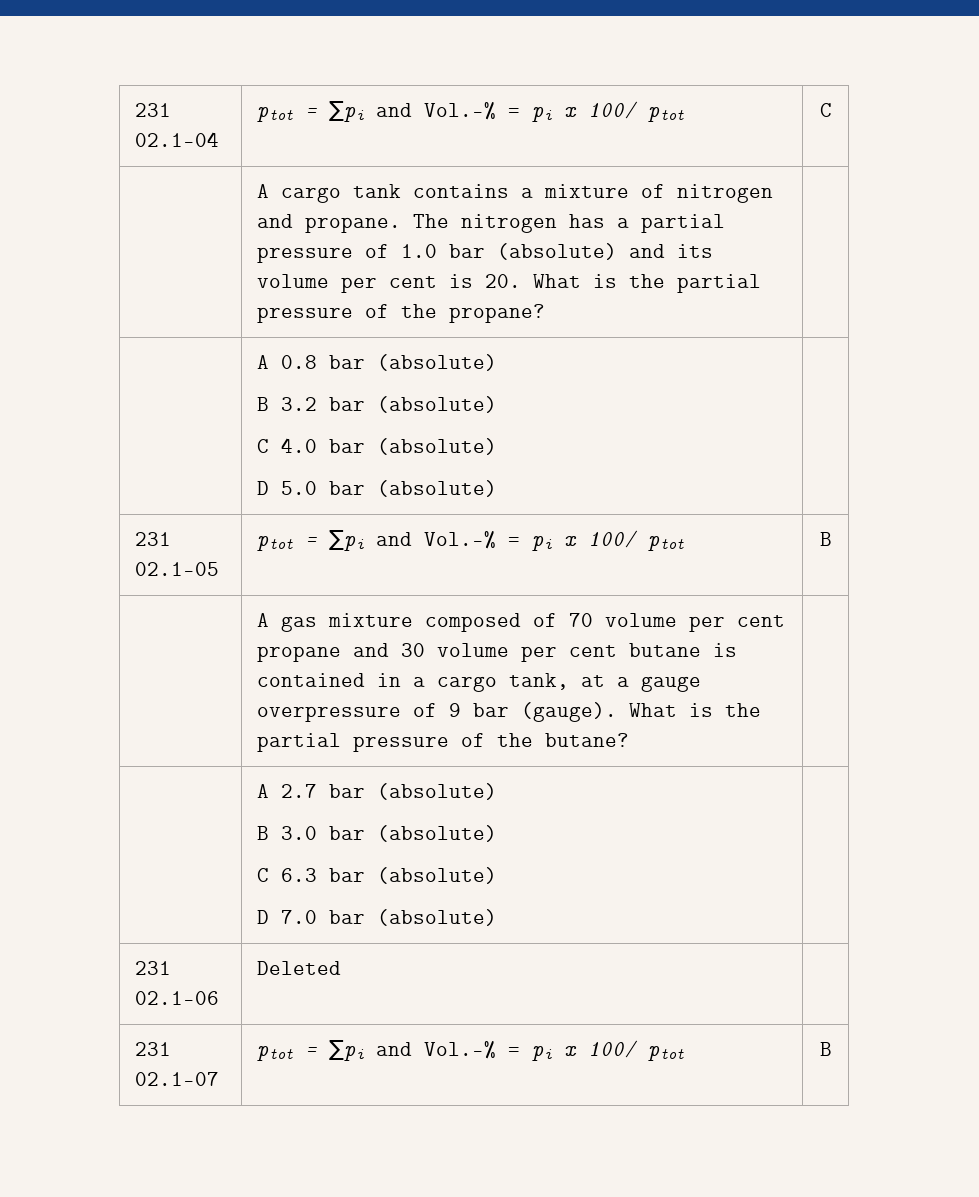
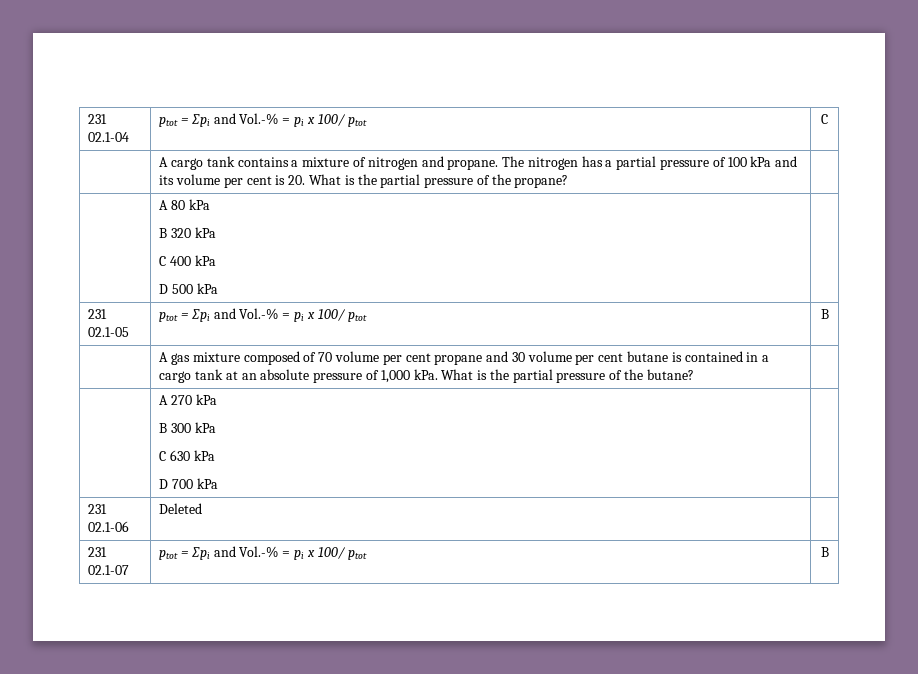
- | A cargo tank contains a mixture of nitrogen and propane. The nitrogen has a partial pressure of 1.0 bar (absolute) and its volume per cent is 20. What is the partial pressure of the propane? |
+ | A cargo tank contains a mixture of nitrogen and propane. The nitrogen has a partial pressure of 100 kPa and its volume per cent is 20. What is the partial pressure of the propane? |
- | A 0.8 bar (absolute)
- B 3.2 bar (absolute)
- C 4.0 bar (absolute)
- D 5.0 bar (absolute) |
+ | A 80 kPa
+ B 320 kPa
+ C 400 kPa
+ D 500 kPa |
- | A gas mixture composed of 70 volume per cent propane and 30 volume per cent butane is contained in a cargo tank, at a gauge overpressure of 9 bar (gauge). What is the partial pressure of the butane? |
+ | A gas mixture composed of 70 volume per cent propane and 30 volume per cent butane is contained in a cargo tank at an absolute pressure of 1,000 kPa. What is the partial pressure of the butane? |
- | A 2.7 bar (absolute)
- B 3.0 bar (absolute)
- C 6.3 bar (absolute)
- D 7.0 bar (absolute) |
+ | A 270 kPa
+ B 300 kPa
+ C 630 kPa
+ D 700 kPa |

